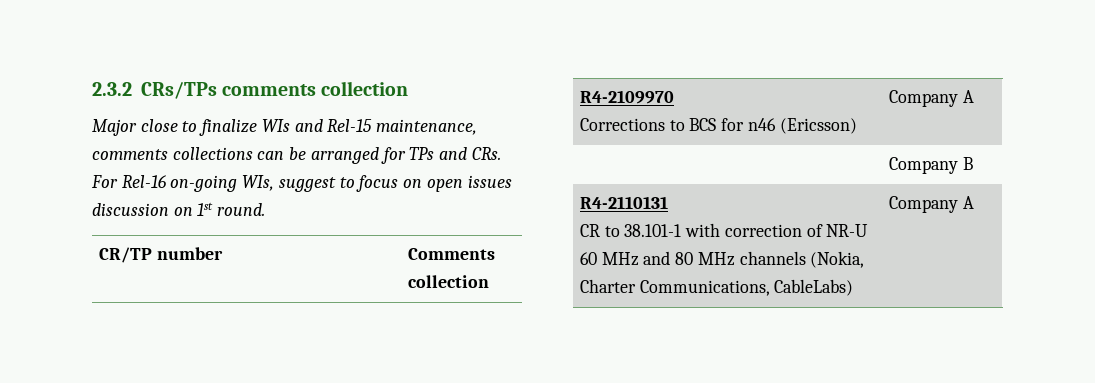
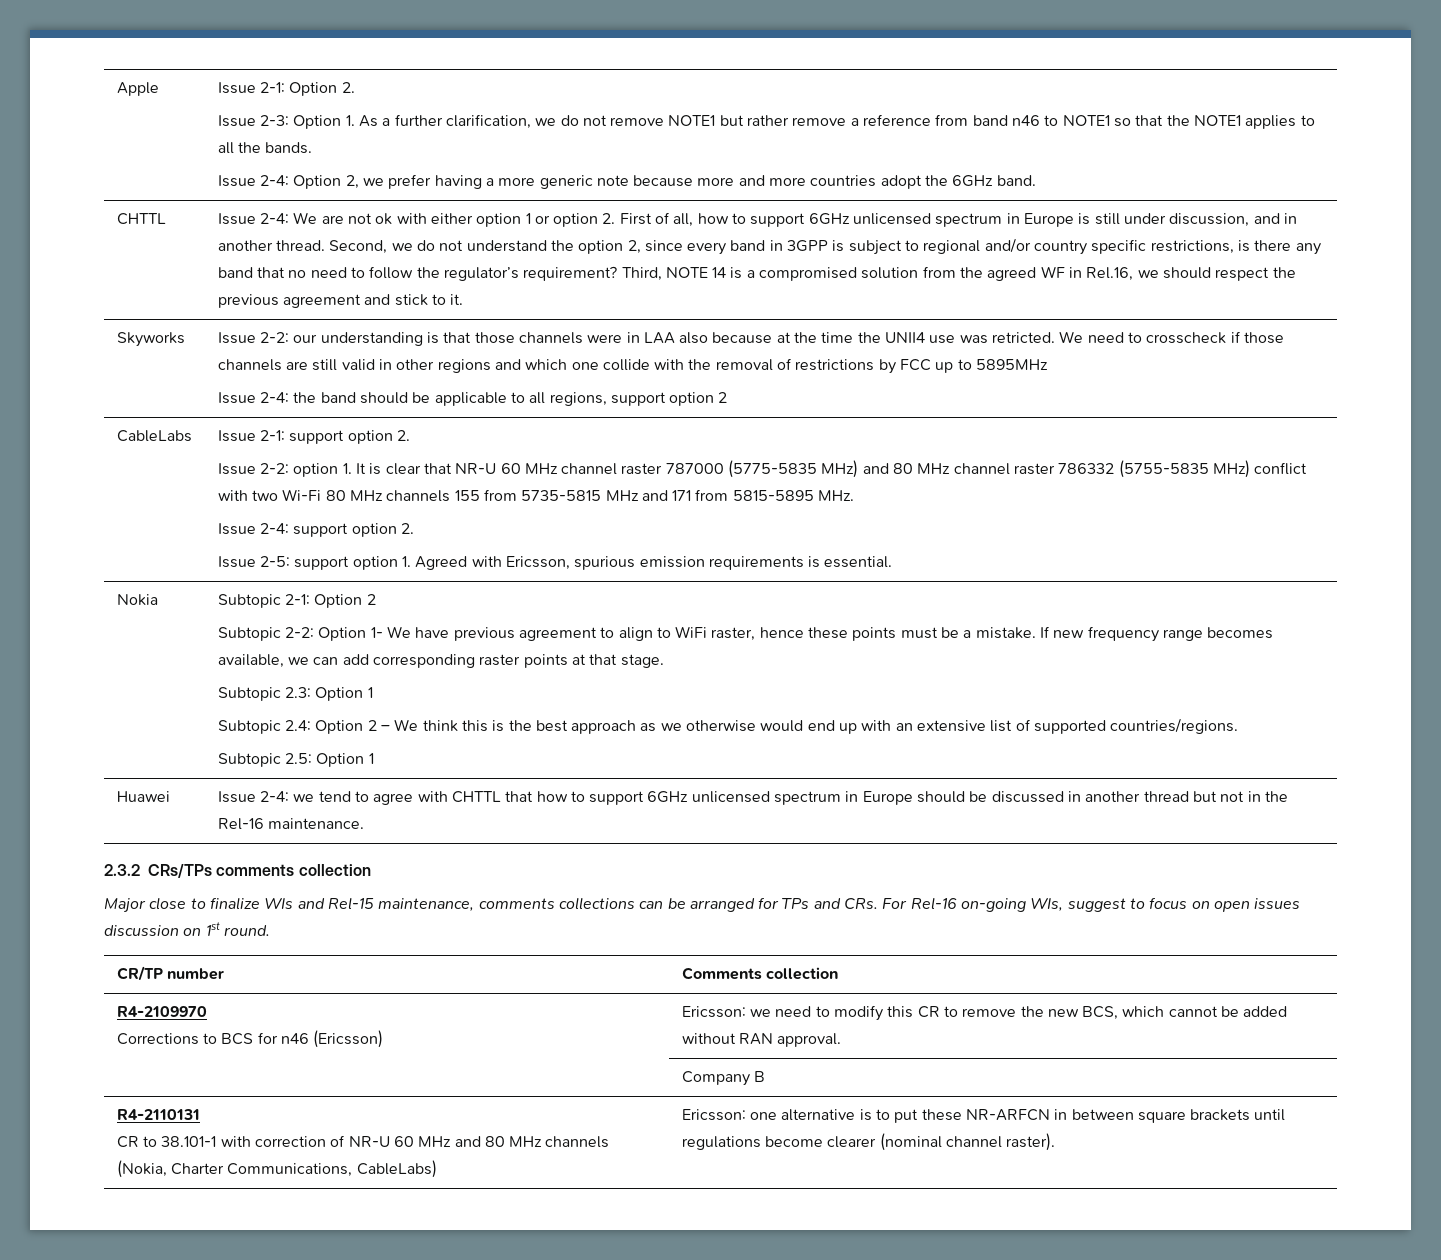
+ Apple | Issue 2-1: Option 2.
+ Issue 2-3: Option 1. As a further clarification, we do not remove NOTE1 but rather remove a reference from band n46 to NOTE1 so that the NOTE1 applies to all the bands.
+ Issue 2-4: Option 2, we prefer having a more generic note because more and more countries adopt the 6GHz band.
+ CHTTL | Issue 2-4: We are not ok with either option 1 or option 2. First of all, how to support 6GHz unlicensed spectrum in Europe is still under discussion, and in another thread. Second, we do not understand the option 2, since every band in 3GPP is subject to regional and/or country specific restrictions, is there any band that no need to follow the regulator’s requirement? Third, NOTE 14 is a compromised solution from the agreed WF in Rel.16, we should respect the previous agreement and stick to it.
+ Skyworks | Issue 2-2: our understanding is that those channels were in LAA also because at the time the UNII4 use was retricted. We need to crosscheck if those channels are still valid in other regions and which one collide with the removal of restrictions by FCC up to 5895MHz
+ Issue 2-4: the band should be applicable to all regions, support option 2
+ CableLabs | Issue 2-1: support option 2.
+ Issue 2-2: option 1. It is clear that NR-U 60 MHz channel raster 787000 (5775-5835 MHz) and 80 MHz channel raster 786332 (5755-5835 MHz) conflict with two Wi-Fi 80 MHz channels 155 from 5735-5815 MHz and 171 from 5815-5895 MHz.
+ Issue 2-4: support option 2.
+ Issue 2-5: support option 1. Agreed with Ericsson, spurious emission requirements is essential.
+ Nokia | Subtopic 2-1: Option 2
+ Subtopic 2-2: Option 1- We have previous agreement to align to WiFi raster, hence these points must be a mistake. If new frequency range becomes available, we can add corresponding raster points at that stage.
+ Subtopic 2.3: Option 1
+ Subtopic 2.4: Option 2 – We think this is the best approach as we otherwise would end up with an extensive list of supported countries/regions.
+ Subtopic 2.5: Option 1
+ Huawei | Issue 2-4: we tend to agree with CHTTL that how to support 6GHz unlicensed spectrum in Europe should be discussed in another thread but not in the Rel-16 maintenance.
  R4-2109970
- Corrections to BCS for n46 (Ericsson) | Company A
+ Corrections to BCS for n46 (Ericsson) | Ericsson: we need to modify this CR to remove the new BCS, which cannot be added without RAN approval.
  R4-2110131
- CR to 38.101-1 with correction of NR-U 60 MHz and 80 MHz channels (Nokia, Charter Communications, CableLabs) | Company A
+ CR to 38.101-1 with correction of NR-U 60 MHz and 80 MHz channels (Nokia, Charter Communications, CableLabs) | Ericsson: one alternative is to put these NR-ARFCN in between square brackets until regulations become clearer (nominal channel raster).

